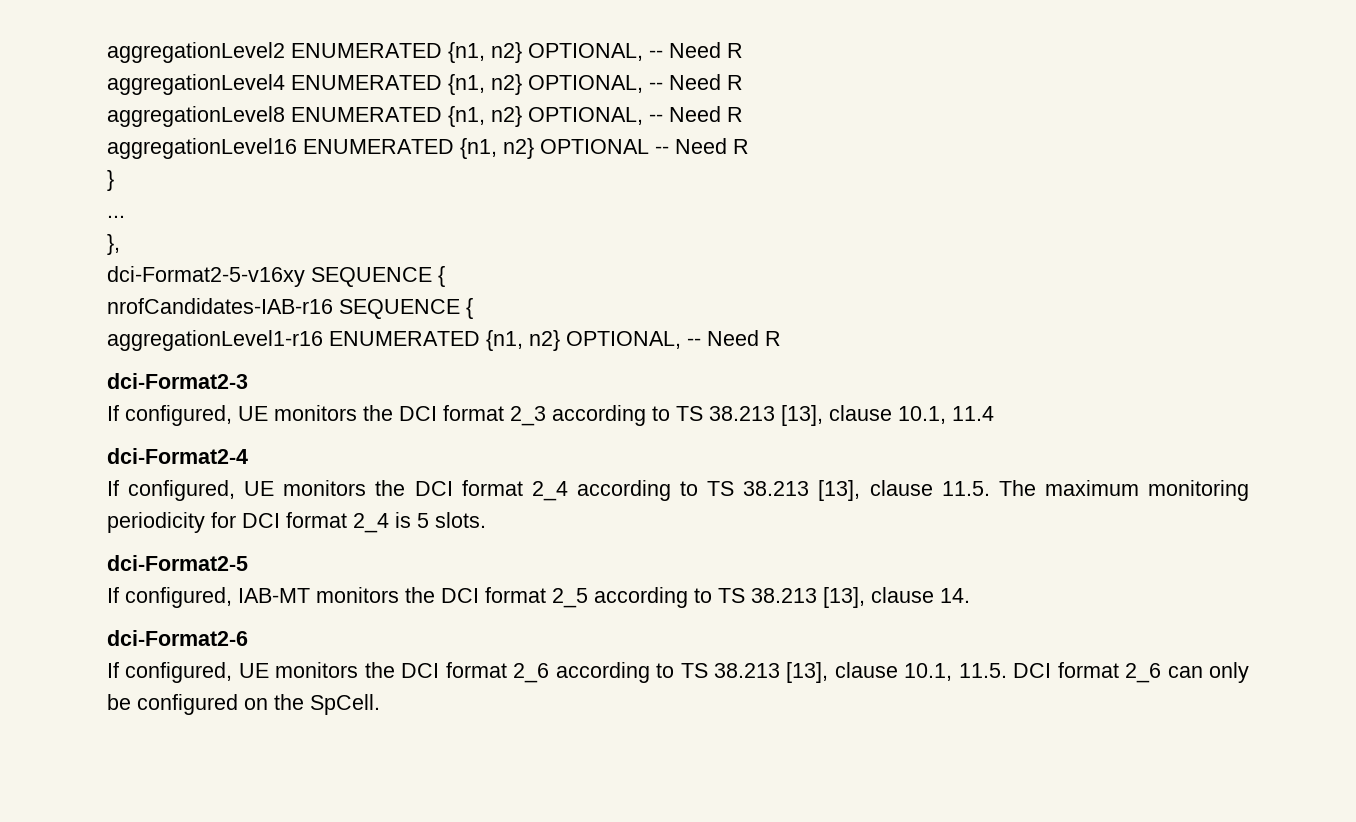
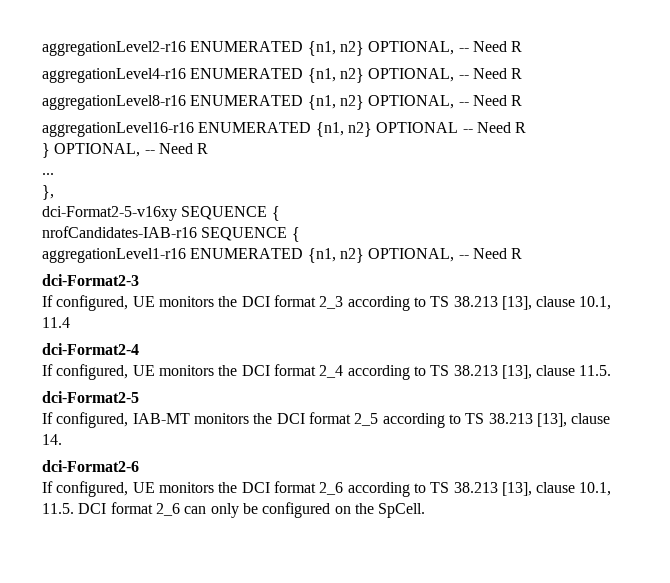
- aggregationLevel2 ENUMERATED {n1, n2} OPTIONAL, -- Need R
- aggregationLevel4 ENUMERATED {n1, n2} OPTIONAL, -- Need R
- aggregationLevel8 ENUMERATED {n1, n2} OPTIONAL, -- Need R
- aggregationLevel16 ENUMERATED {n1, n2} OPTIONAL -- Need R
+ aggregationLevel2-r16 ENUMERATED {n1, n2} OPTIONAL, -- Need R
+ aggregationLevel4-r16 ENUMERATED {n1, n2} OPTIONAL, -- Need R
+ aggregationLevel8-r16 ENUMERATED {n1, n2} OPTIONAL, -- Need R
+ aggregationLevel16-r16 ENUMERATED {n1, n2} OPTIONAL -- Need R
- }
+ } OPTIONAL, -- Need R
- If configured, UE monitors the DCI format 2_4 according to TS 38.213 [13], clause 11.5. The maximum monitoring periodicity for DCI format 2_4 is 5 slots.
+ If configured, UE monitors the DCI format 2_4 according to TS 38.213 [13], clause 11.5.

